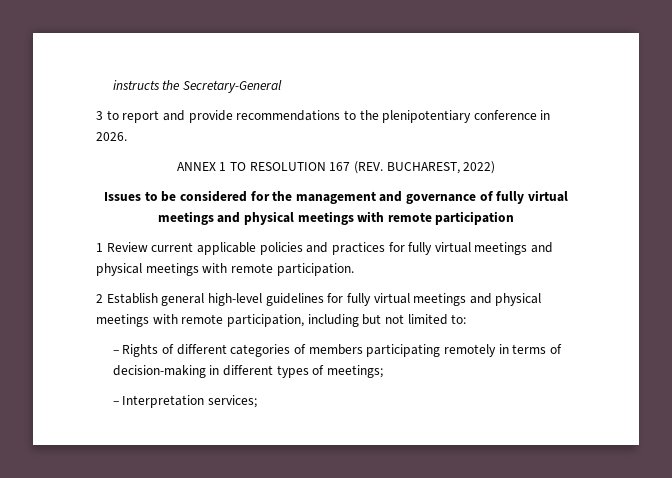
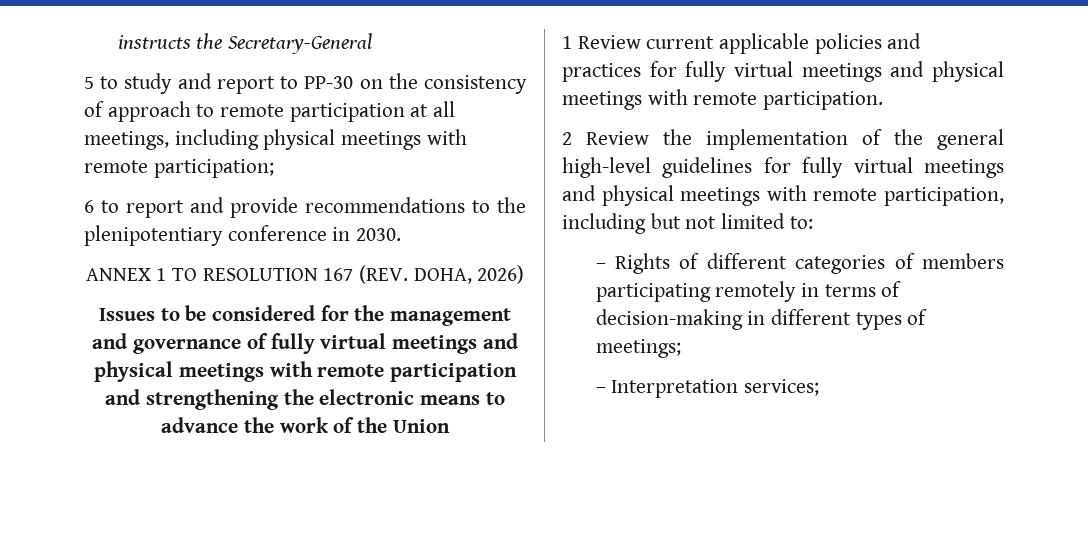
- 3 to report and provide recommendations to the plenipotentiary conference in 2026.
+ 5 to study and report to PP-30 on the consistency of approach to remote participation at all meetings, including physical meetings with remote participation;
+ 6 to report and provide recommendations to the plenipotentiary conference in 2030.
- ANNEX 1 TO RESOLUTION 167 (REV. BUCHAREST, 2022)
+ ANNEX 1 TO RESOLUTION 167 (REV. DOHA, 2026)
- Issues to be considered for the management and governance of fully virtual meetings and physical meetings with remote participation
+ Issues to be considered for the management and governance of fully virtual meetings and physical meetings with remote participation and strengthening the electronic means to advance the work of the Union
- 2 Establish general high-level guidelines for fully virtual meetings and physical meetings with remote participation, including but not limited to:
+ 2 Review the implementation of the general high-level guidelines for fully virtual meetings and physical meetings with remote participation, including but not limited to:

